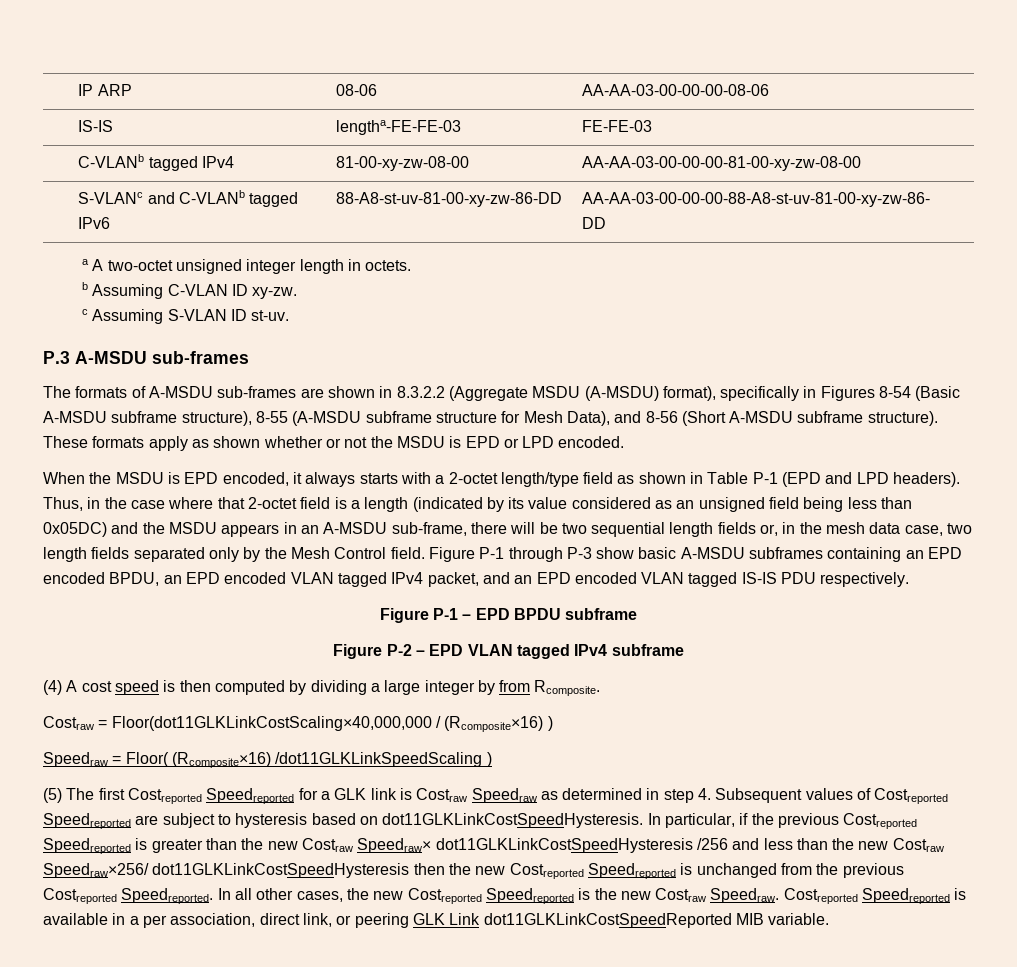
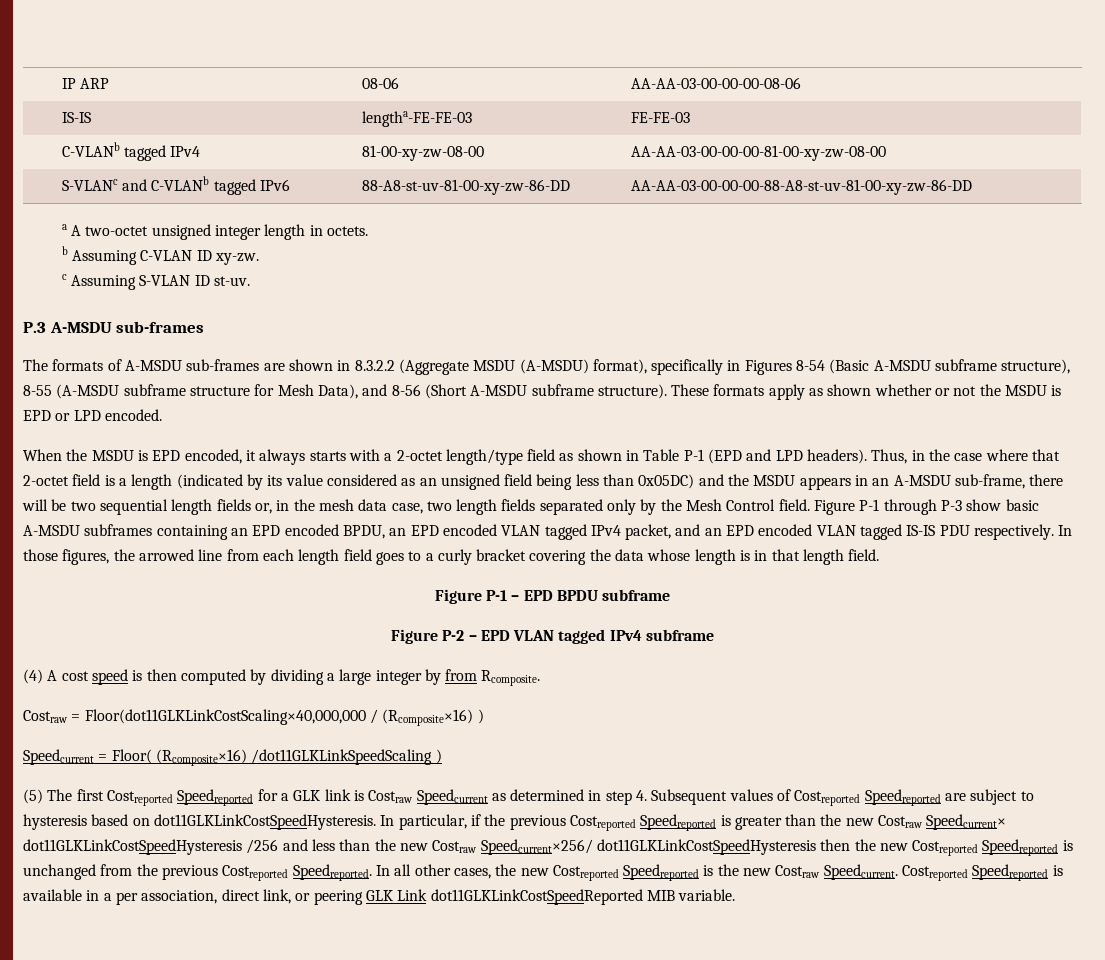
+ In those figures, the arrowed line from each length field goes to a curly bracket covering the data whose length is in that length field.
- Speedraw = Floor( (Rcomposite×16) /dot11GLKLinkSpeedScaling )
+ Speedcurrent = Floor( (Rcomposite×16) /dot11GLKLinkSpeedScaling )
- (5) The first Costreported Speedreported for a GLK link is Costraw Speedraw as determined in step 4. Subsequent values of Costreported Speedreported are subject to hysteresis based on dot11GLKLinkCostSpeedHysteresis.
+ (5) The first Costreported Speedreported for a GLK link is Costraw Speedcurrent as determined in step 4. Subsequent values of Costreported Speedreported are subject to hysteresis based on dot11GLKLinkCostSpeedHysteresis.
- In particular, if the previous Costreported Speedreported is greater than the new Costraw Speedraw× dot11GLKLinkCostSpeedHysteresis /256 and less than the new Costraw Speedraw×256/ dot11GLKLinkCostSpeedHysteresis then the new Costreported Speedreported is unchanged from the previous Costreported Speedreported.
+ In particular, if the previous Costreported Speedreported is greater than the new Costraw Speedcurrent× dot11GLKLinkCostSpeedHysteresis /256 and less than the new Costraw Speedcurrent×256/ dot11GLKLinkCostSpeedHysteresis then the new Costreported Speedreported is unchanged from the previous Costreported Speedreported.
- In all other cases, the new Costreported Speedreported is the new Costraw Speedraw.
+ In all other cases, the new Costreported Speedreported is the new Costraw Speedcurrent.

